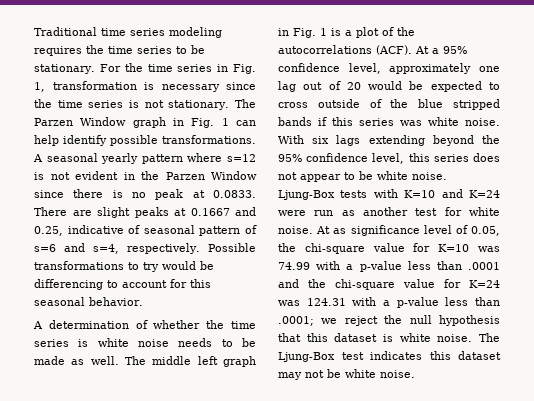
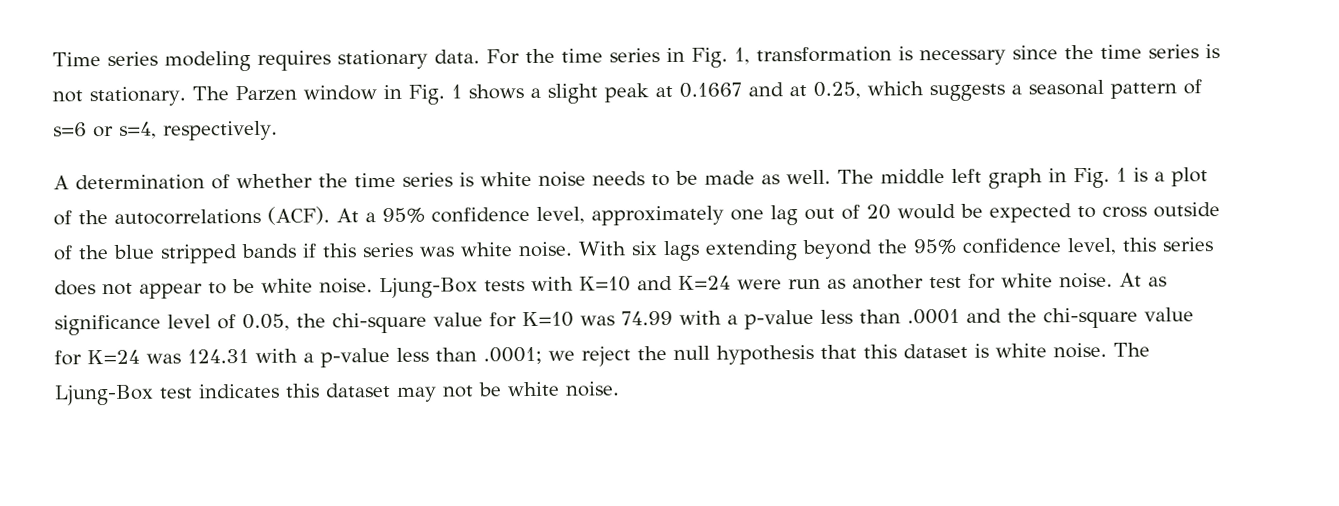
- Traditional time series modeling requires the time series to be stationary.
+ Time series modeling requires stationary data.
- The Parzen Window graph in Fig. 1 can help identify possible transformations. A seasonal yearly pattern where s=12 is not evident in the Parzen Window since there is no peak at 0.0833. There are slight peaks at 0.1667 and 0.25, indicative of seasonal pattern of s=6 and s=4, respectively. Possible transformations to try would be differencing to account for this seasonal behavior.
+ The Parzen window in Fig. 1 shows a slight peak at 0.1667 and at 0.25, which suggests a seasonal pattern of s=6 or s=4, respectively.

